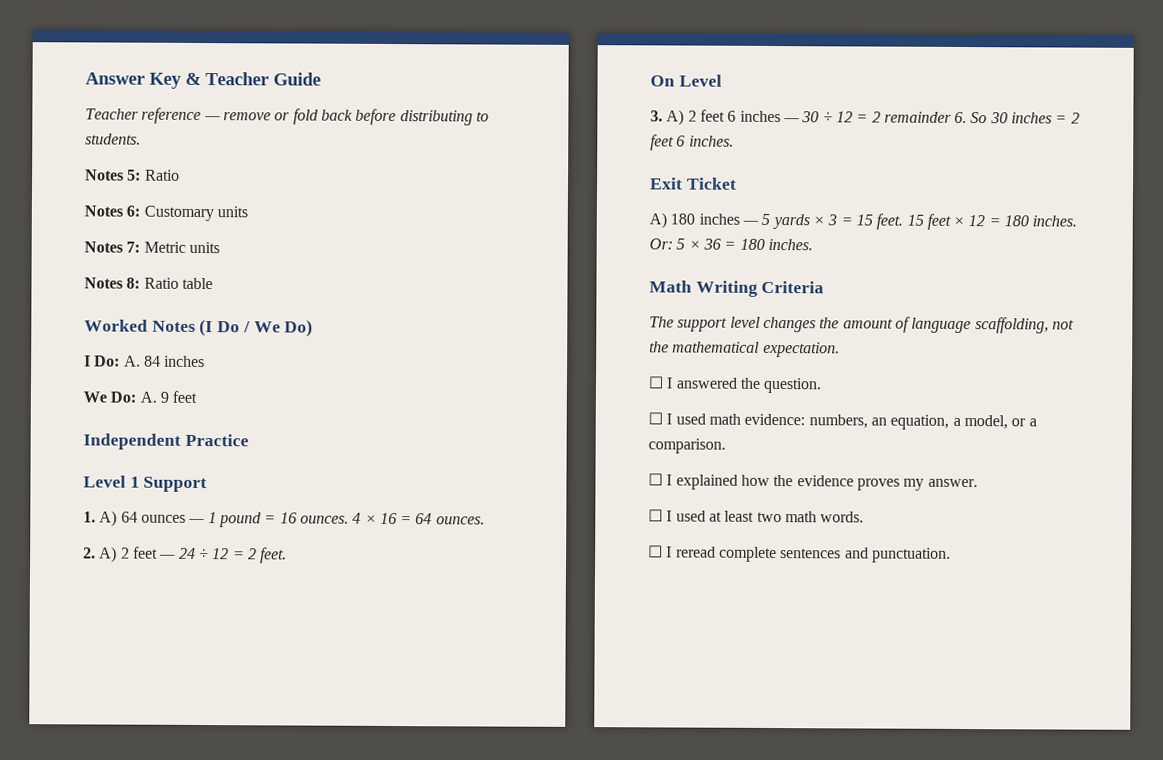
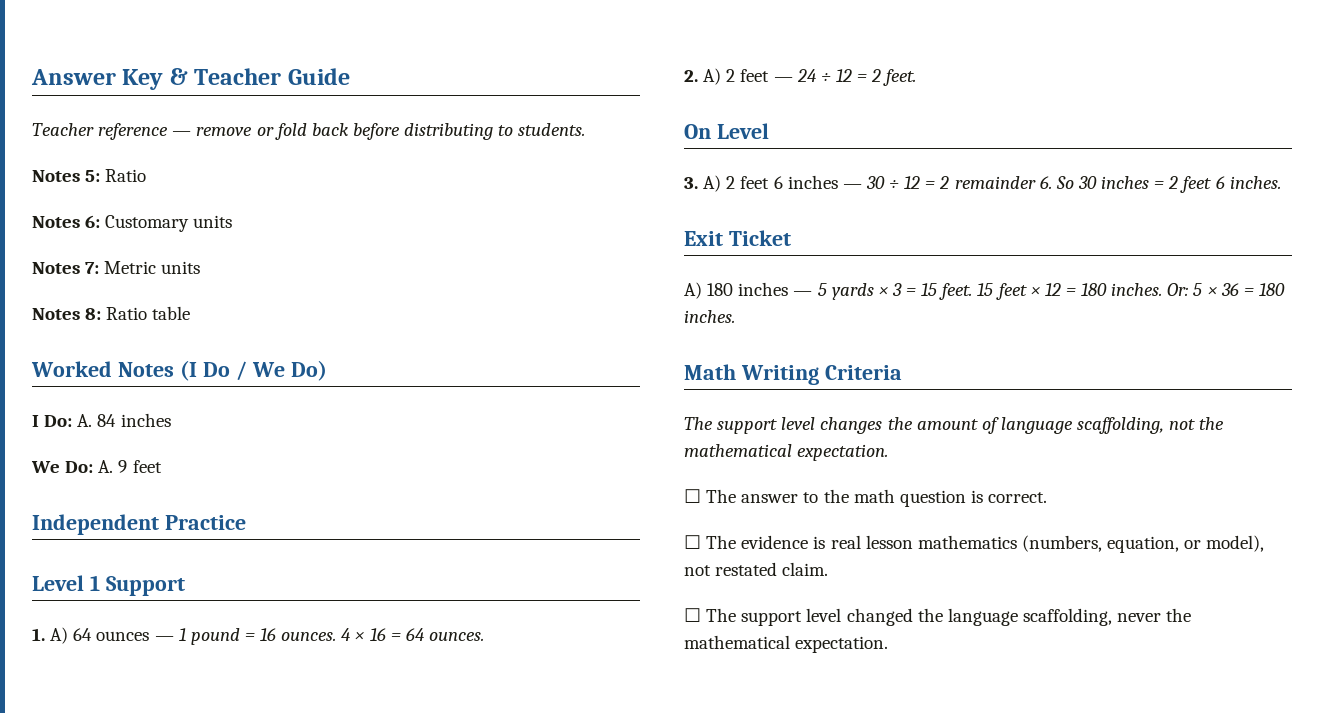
- ☐ I answered the question.
- ☐ I used math evidence: numbers, an equation, a model, or a comparison.
- ☐ I explained how the evidence proves my answer.
- ☐ I used at least two math words.
- ☐ I reread complete sentences and punctuation.
+ ☐ The answer to the math question is correct.
+ ☐ The evidence is real lesson mathematics (numbers, equation, or model), not restated claim.
+ ☐ The support level changed the language scaffolding, never the mathematical expectation.

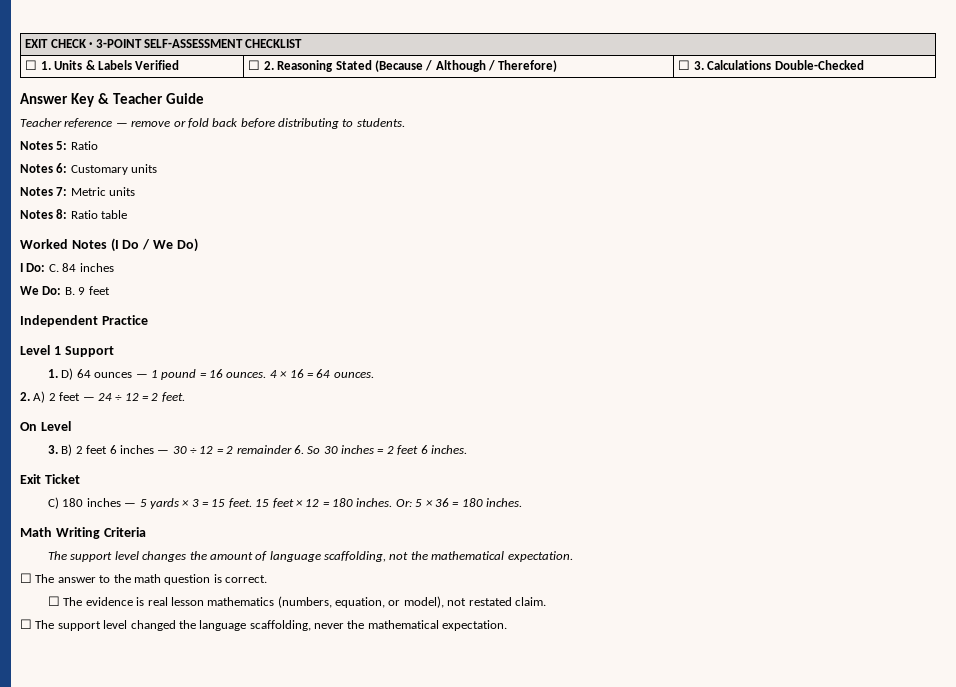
+ EXIT CHECK · 3-POINT SELF-ASSESSMENT CHECKLIST
+ ☐ 1. Units & Labels Verified | ☐ 2. Reasoning Stated (Because / Although / Therefore) | ☐ 3. Calculations Double-Checked
- I Do: A. 84 inches
+ I Do: C. 84 inches
- We Do: A. 9 feet
+ We Do: B. 9 feet
- 1. A) 64 ounces — 1 pound = 16 ounces.
+ 1. D) 64 ounces — 1 pound = 16 ounces.
- 3. A) 2 feet 6 inches — 30 ÷ 12 = 2 remainder 6. So 30 inches = 2 feet 6 inches.
+ 3. B) 2 feet 6 inches — 30 ÷ 12 = 2 remainder 6. So 30 inches = 2 feet 6 inches.
- A) 180 inches — 5 yards × 3 = 15 feet.
+ C) 180 inches — 5 yards × 3 = 15 feet.

